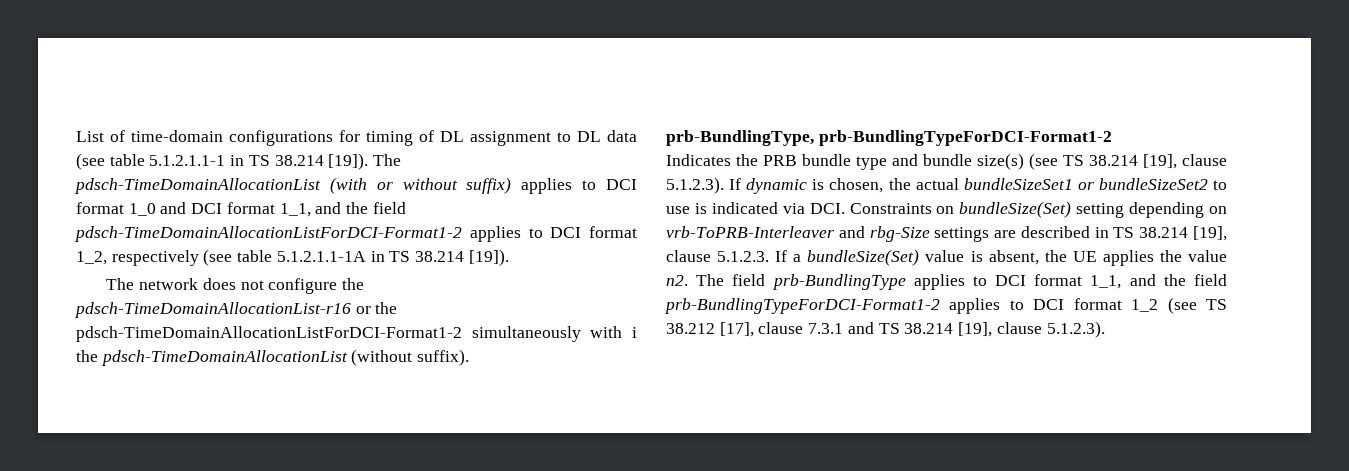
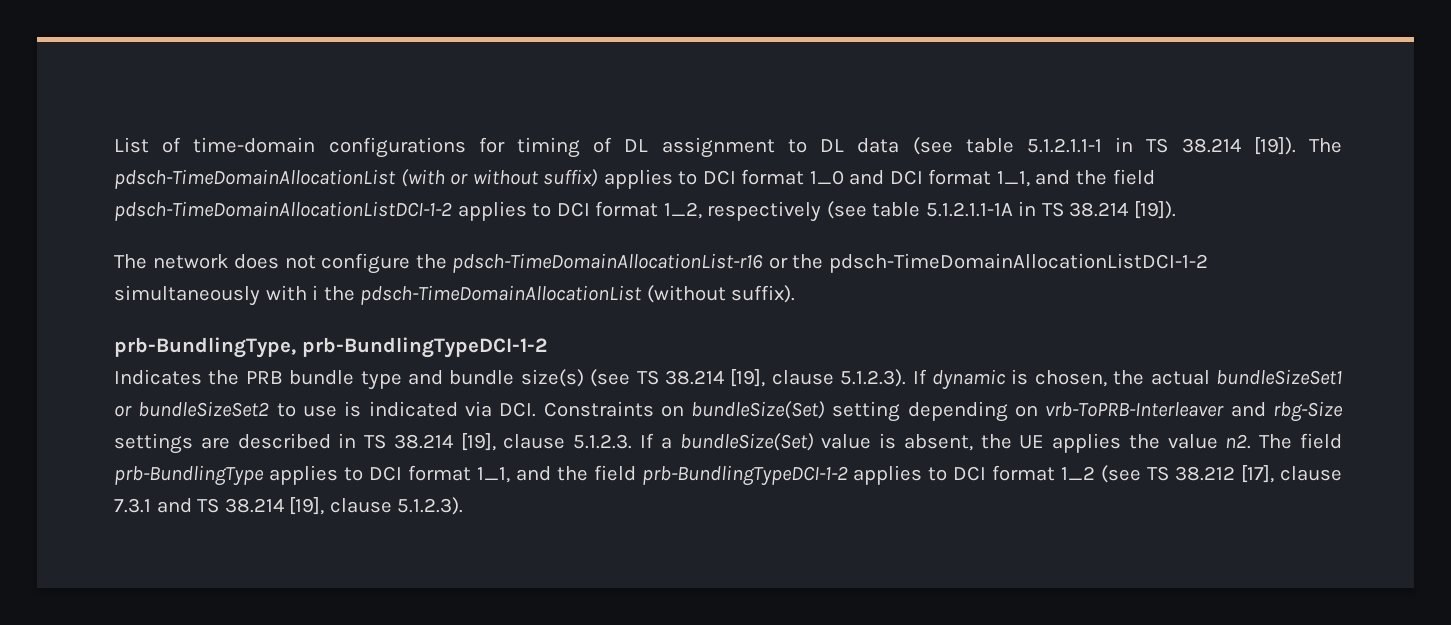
- The pdsch-TimeDomainAllocationList (with or without suffix) applies to DCI format 1_0 and DCI format 1_1, and the field pdsch-TimeDomainAllocationListForDCI-Format1-2 applies to DCI format 1_2, respectively (see table 5.1.2.1.1-1A in TS 38.214 [19]).
+ The pdsch-TimeDomainAllocationList (with or without suffix) applies to DCI format 1_0 and DCI format 1_1, and the field pdsch-TimeDomainAllocationListDCI-1-2 applies to DCI format 1_2, respectively (see table 5.1.2.1.1-1A in TS 38.214 [19]).
- The network does not configure the pdsch-TimeDomainAllocationList-r16 or the pdsch-TimeDomainAllocationListForDCI-Format1-2 simultaneously with i the pdsch-TimeDomainAllocationList (without suffix).
+ The network does not configure the pdsch-TimeDomainAllocationList-r16 or the pdsch-TimeDomainAllocationListDCI-1-2 simultaneously with i the pdsch-TimeDomainAllocationList (without suffix).
- prb-BundlingType, prb-BundlingTypeForDCI-Format1-2
+ prb-BundlingType, prb-BundlingTypeDCI-1-2
- The field prb-BundlingType applies to DCI format 1_1, and the field prb-BundlingTypeForDCI-Format1-2 applies to DCI format 1_2 (see TS 38.212 [17], clause 7.3.1 and TS 38.214 [19], clause 5.1.2.3).
+ The field prb-BundlingType applies to DCI format 1_1, and the field prb-BundlingTypeDCI-1-2 applies to DCI format 1_2 (see TS 38.212 [17], clause 7.3.1 and TS 38.214 [19], clause 5.1.2.3).

